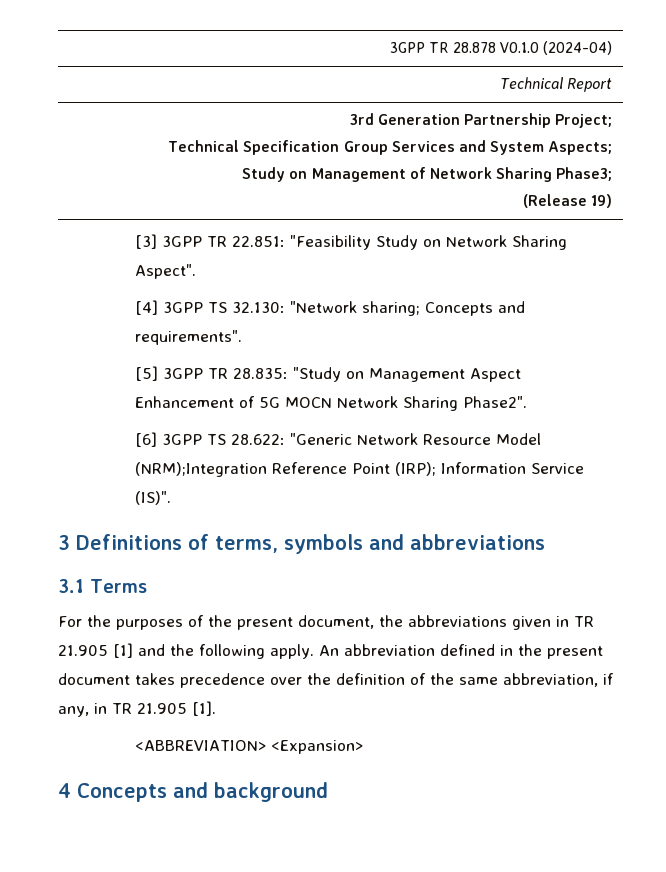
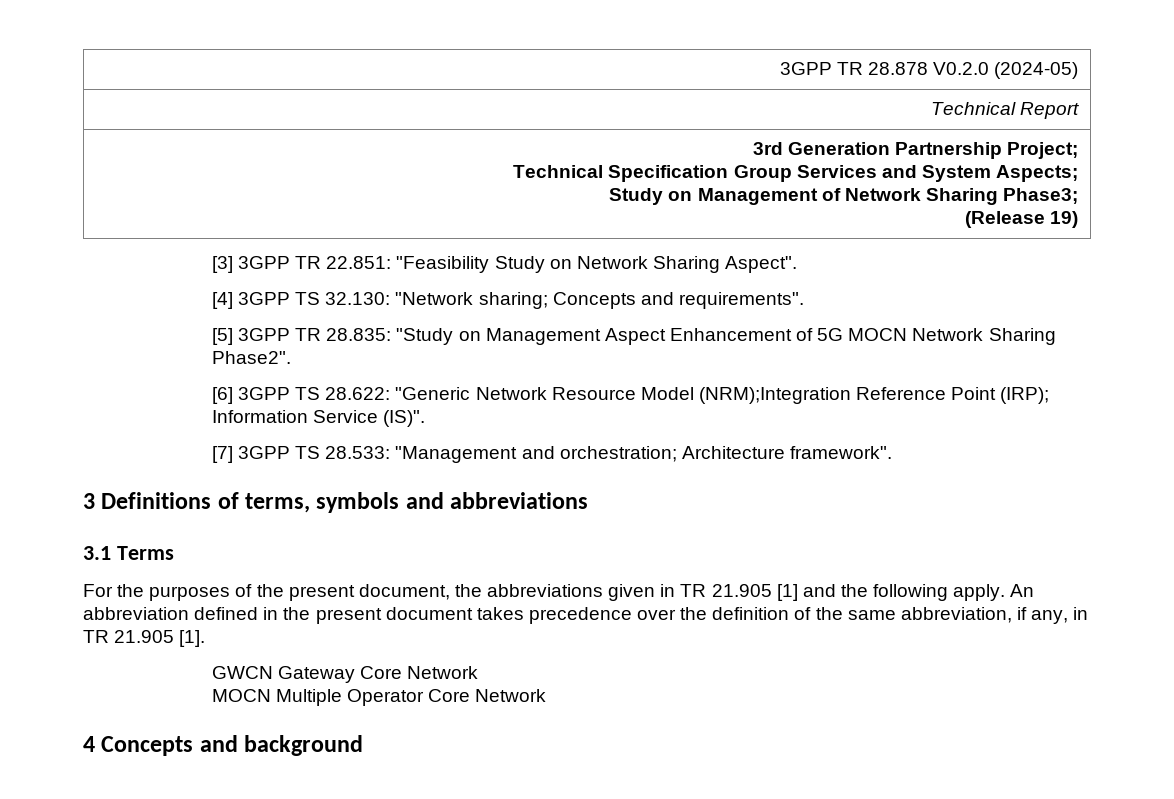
- 3GPP TR 28.878 V0.1.0 (2024-04)
+ 3GPP TR 28.878 V0.2.0 (2024-05)
+ [7] 3GPP TS 28.533: "Management and orchestration; Architecture framework".
- <ABBREVIATION> <Expansion>
+ GWCN Gateway Core Network
+ MOCN Multiple Operator Core Network

